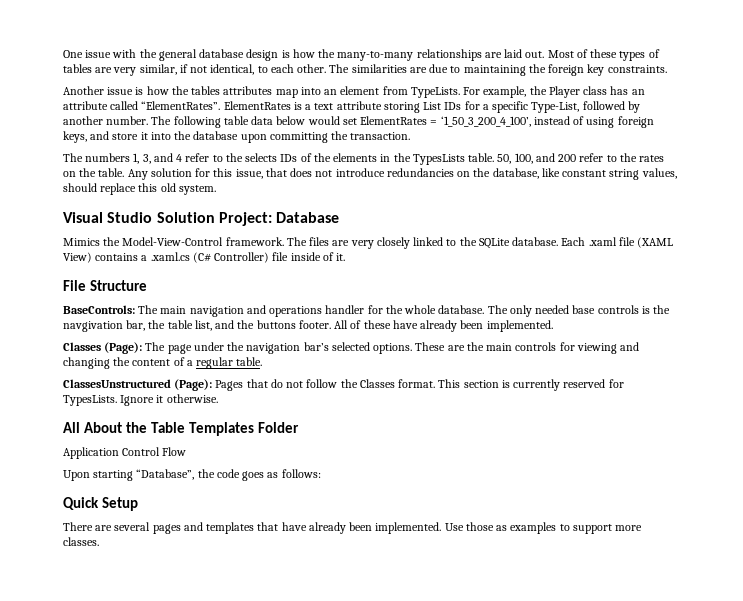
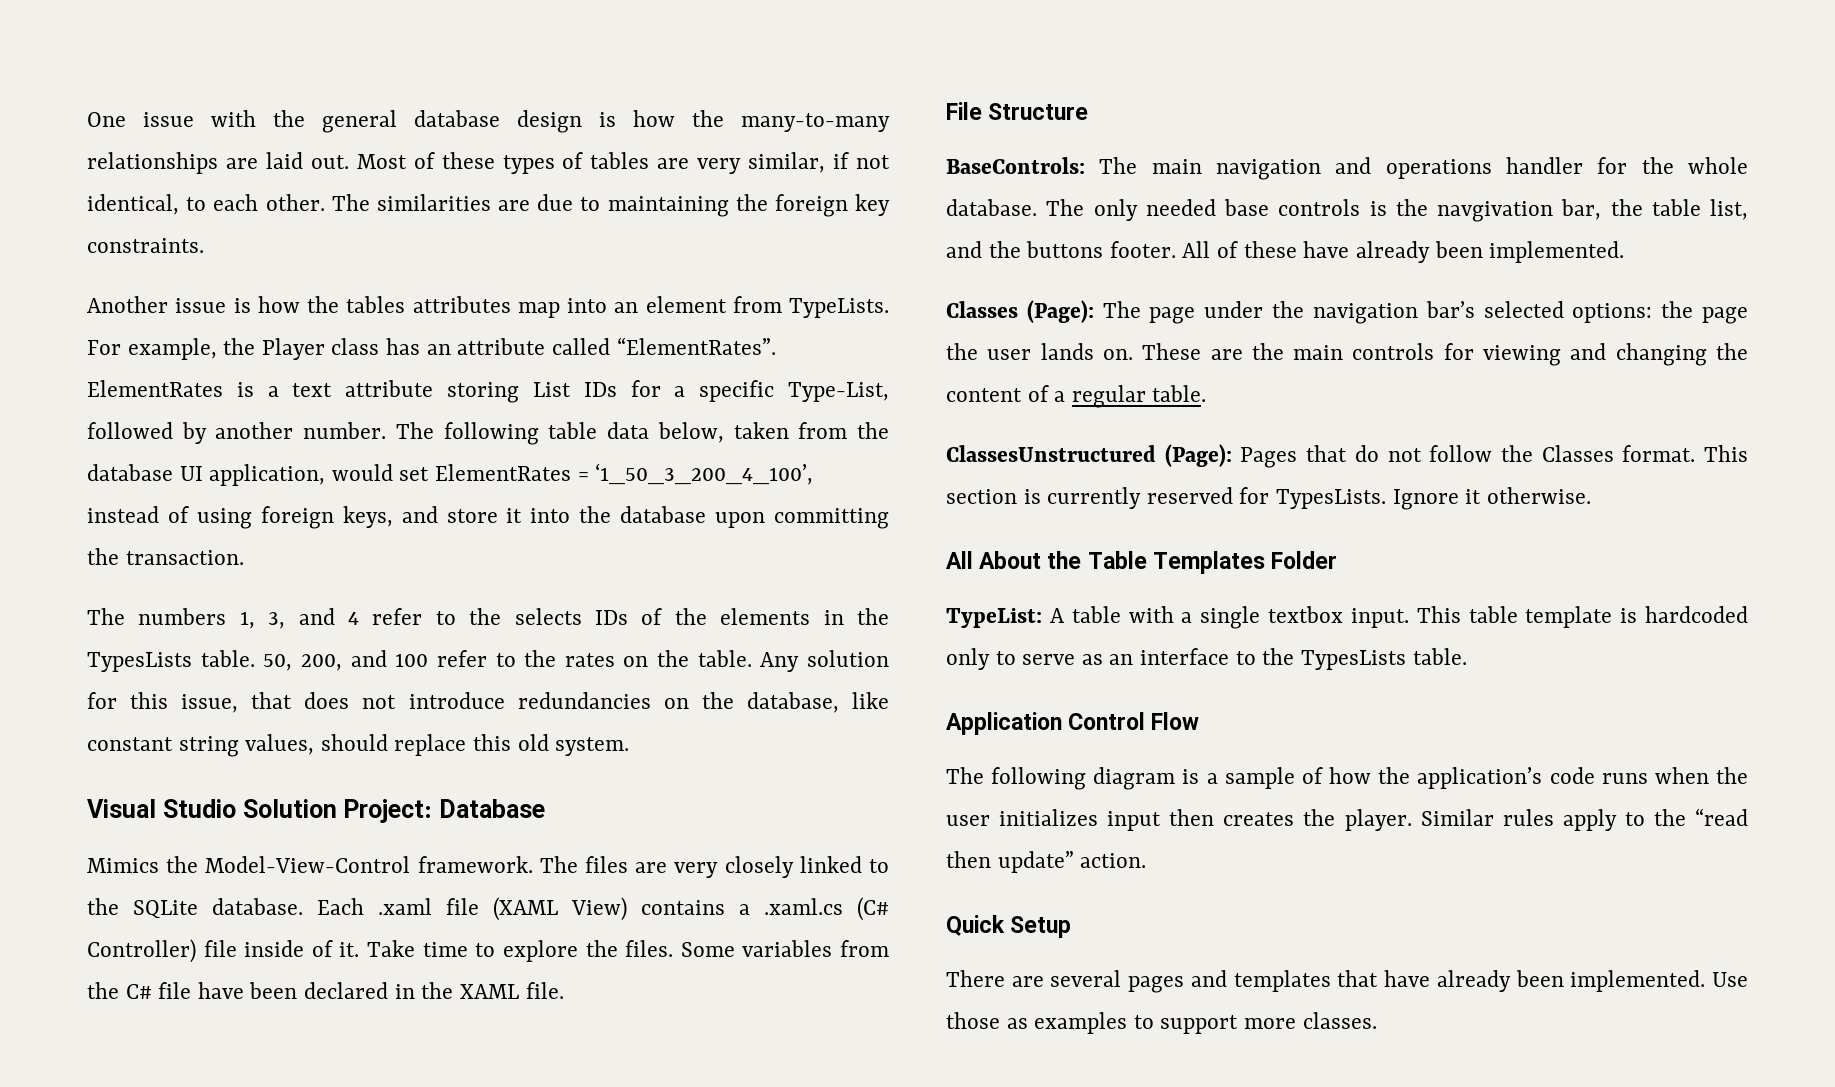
- The following table data below would set ElementRates = ‘1_50_3_200_4_100’, instead of using foreign keys, and store it into the database upon committing the transaction.
+ The following table data below, taken from the database UI application, would set ElementRates = ‘1_50_3_200_4_100’, instead of using foreign keys, and store it into the database upon committing the transaction.
- 50, 100, and 200 refer to the rates on the table.
+ 50, 200, and 100 refer to the rates on the table.
+ Take time to explore the files. Some variables from the C# file have been declared in the XAML file.
- Classes (Page): The page under the navigation bar’s selected options.
+ Classes (Page): The page under the navigation bar’s selected options: the page the user lands on.
+ TypeList: A table with a single textbox input. This table template is hardcoded only to serve as an interface to the TypesLists table.
  Application Control Flow
- Upon starting “Database”, the code goes as follows:
+ The following diagram is a sample of how the application’s code runs when the user initializes input then creates the player. Similar rules apply to the “read then update” action.

